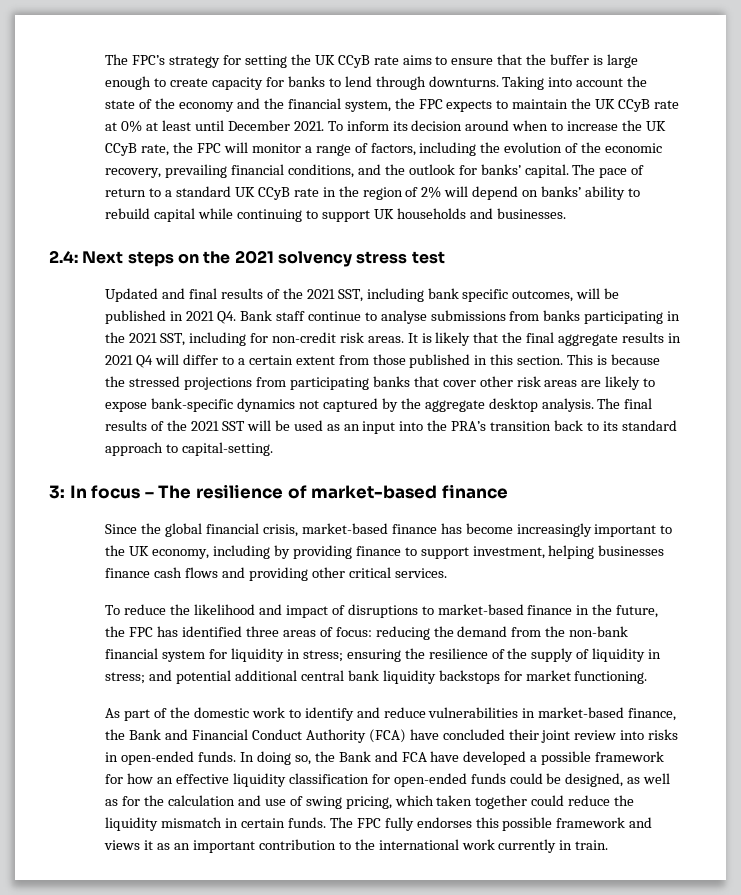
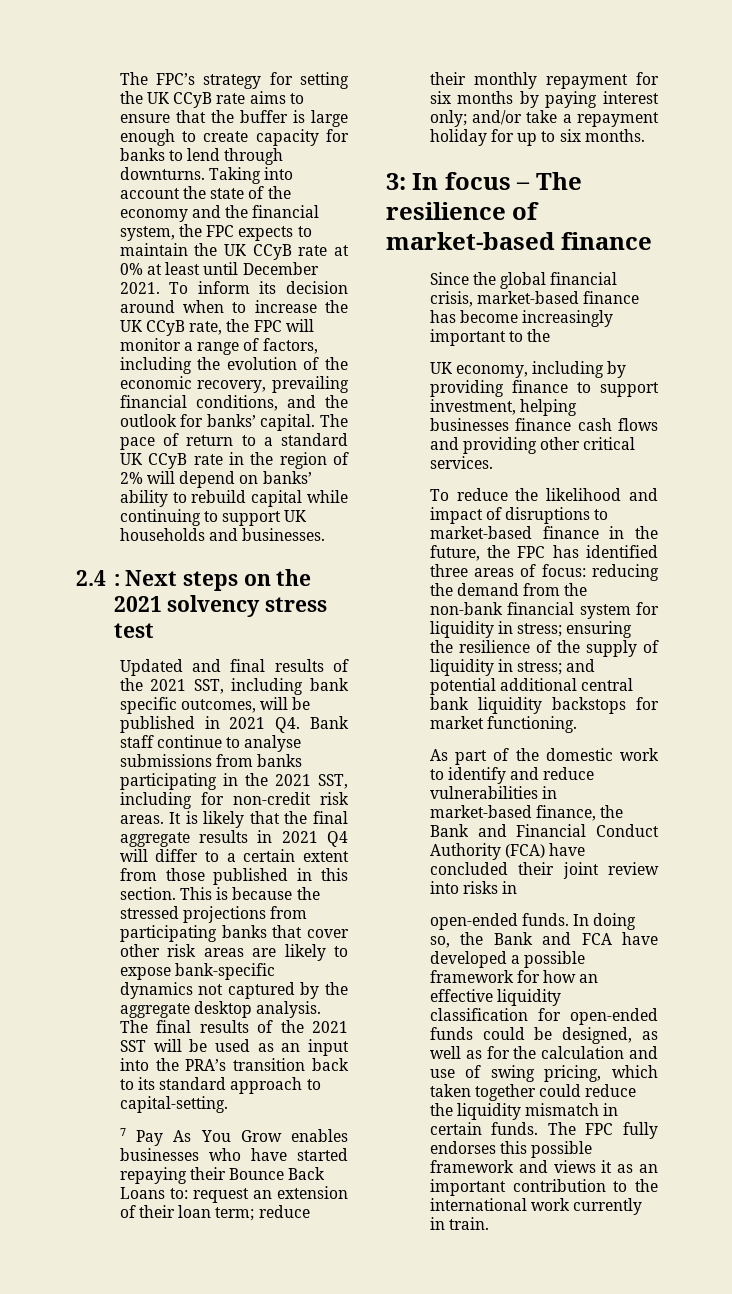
- 2.4: Next steps on the 2021 solvency stress test
+ 2.4 : Next steps on the 2021 solvency stress test
+ 7 Pay As You Grow enables businesses who have started repaying their Bounce Back Loans to: request an extension of their loan term; reduce their monthly repayment for six months by paying interest only; and/or take a repayment holiday for up to six months.
- Since the global financial crisis, market-based finance has become increasingly important to the UK economy, including by providing finance to support investment, helping businesses finance cash flows and providing other critical services.
+ Since the global financial crisis, market-based finance has become increasingly important to the
+ UK economy, including by providing finance to support investment, helping businesses finance cash flows and providing other critical services.
- As part of the domestic work to identify and reduce vulnerabilities in market-based finance, the Bank and Financial Conduct Authority (FCA) have concluded their joint review into risks in open-ended funds.
+ As part of the domestic work to identify and reduce vulnerabilities in market-based finance, the Bank and Financial Conduct Authority (FCA) have concluded their joint review into risks in
+ open-ended funds.

